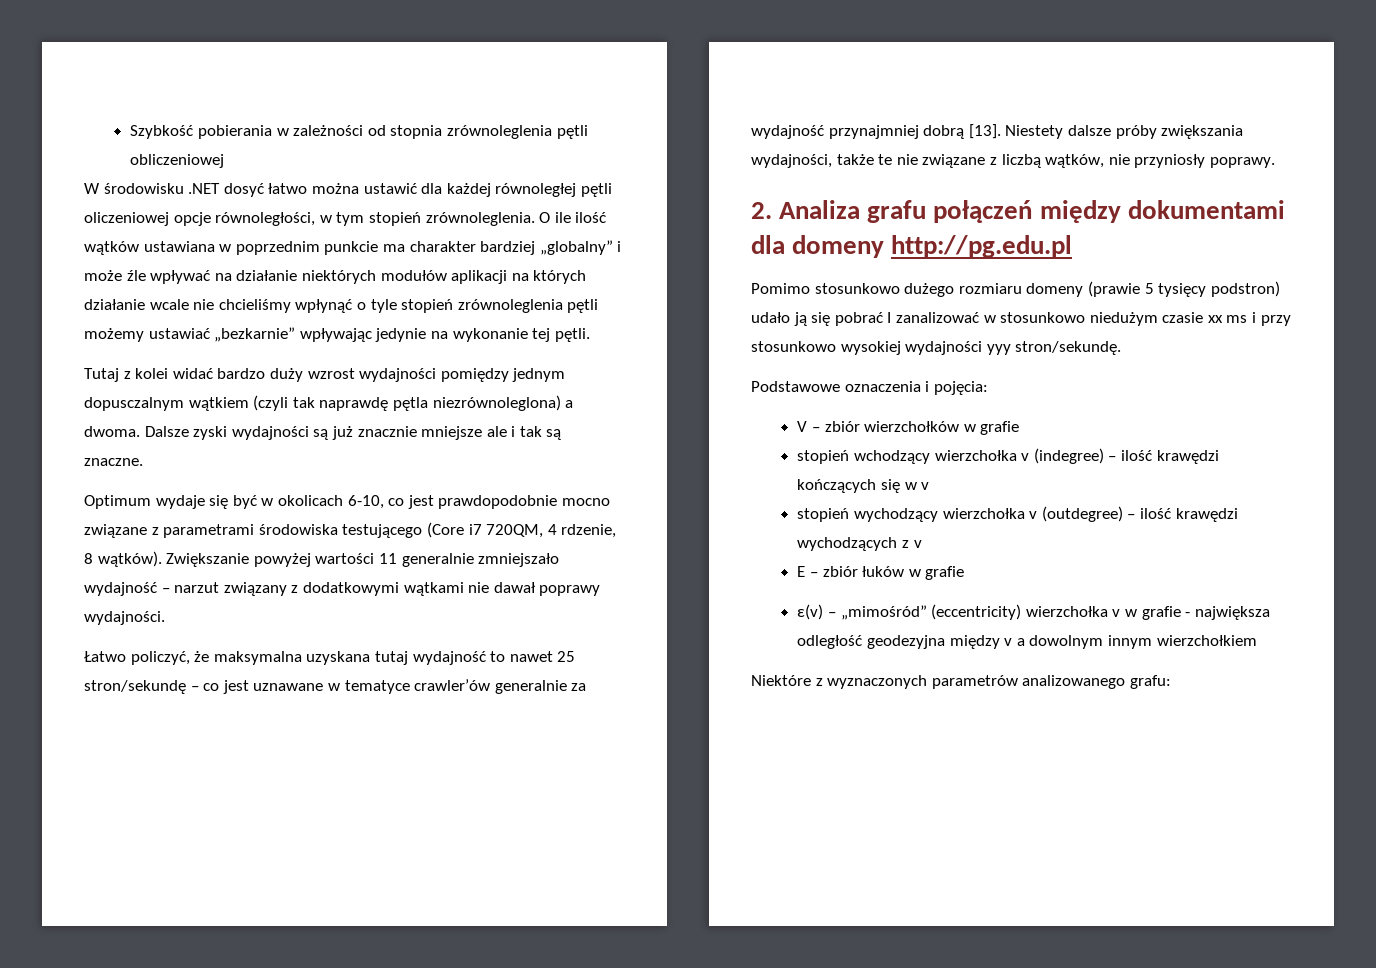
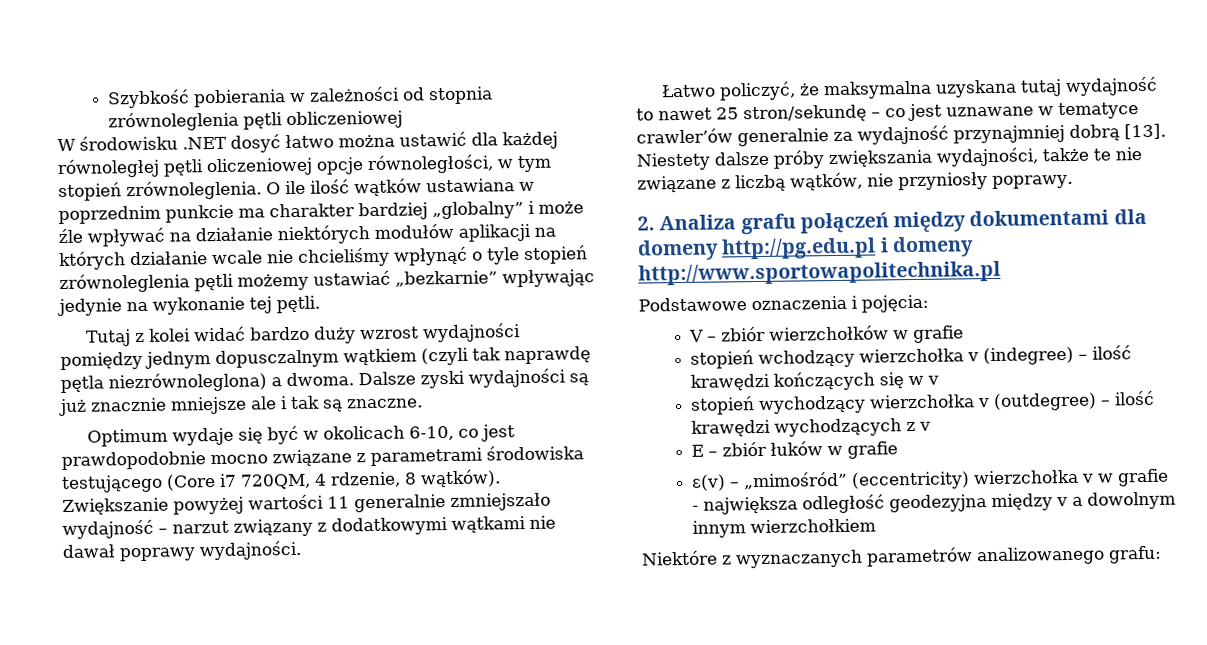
- 2. Analiza grafu połączeń między dokumentami dla domeny http://pg.edu.pl
- Pomimo stosunkowo dużego rozmiaru domeny (prawie 5 tysięcy podstron) udało ją się pobrać I zanalizować w stosunkowo niedużym czasie xx ms i przy stosunkowo wysokiej wydajności yyy stron/sekundę.
+ 2. Analiza grafu połączeń między dokumentami dla domeny http://pg.edu.pl i domeny http://www.sportowapolitechnika.pl
- Niektóre z wyznaczonych parametrów analizowanego grafu:
+ Niektóre z wyznaczanych parametrów analizowanego grafu:

